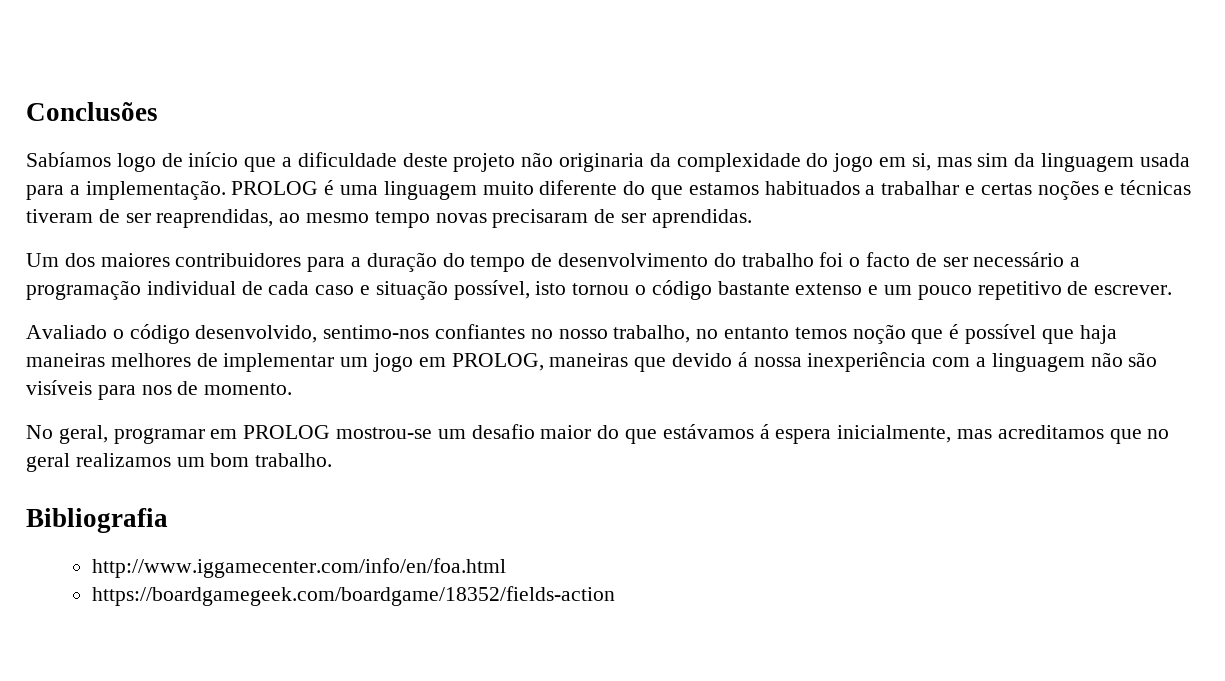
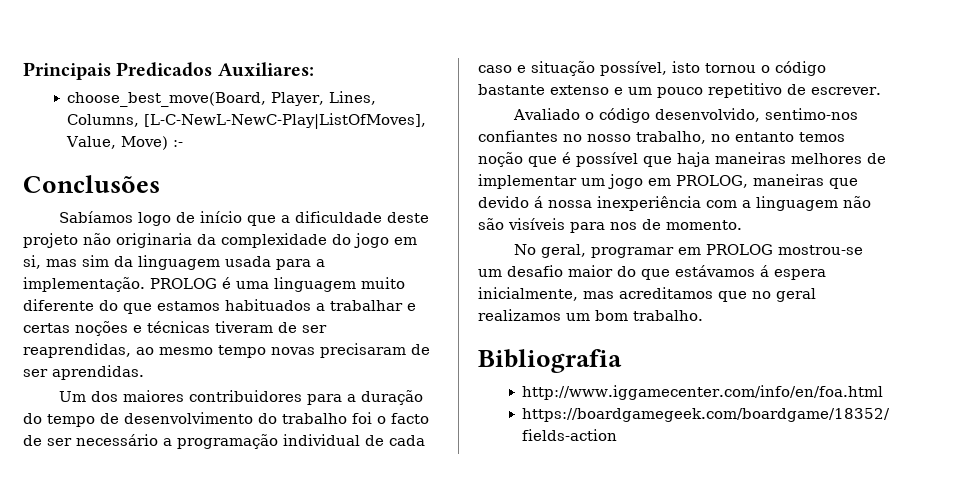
+ Principais Predicados Auxiliares:
+ choose_best_move(Board, Player, Lines, Columns, [L-C-NewL-NewC-Play|ListOfMoves], Value, Move) :-

